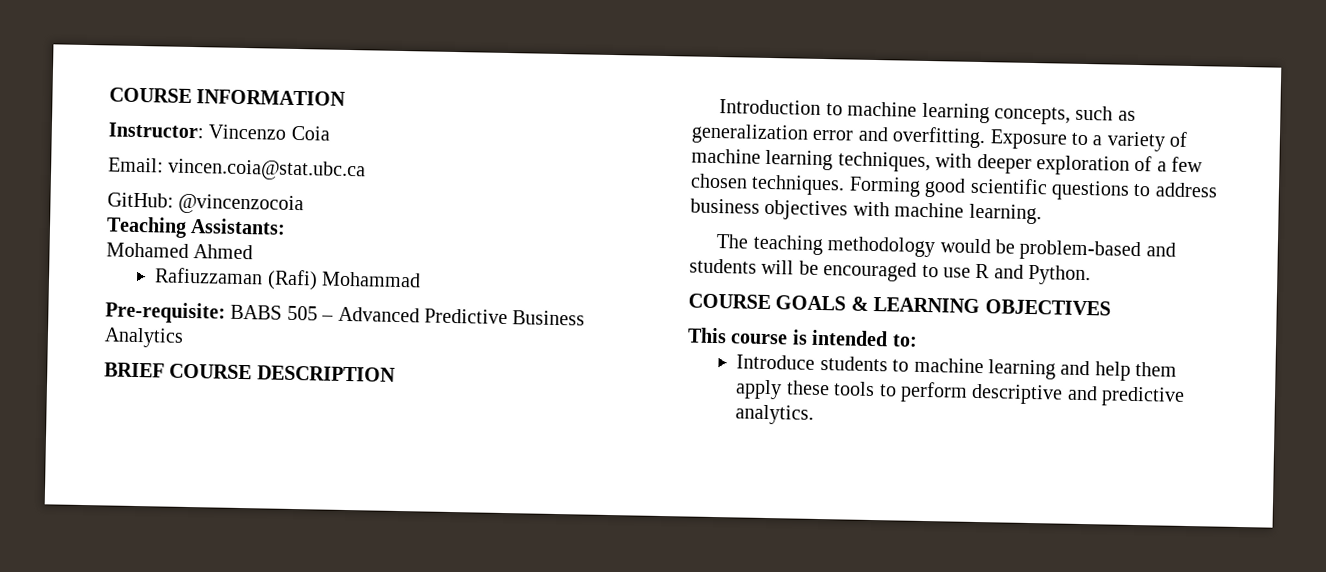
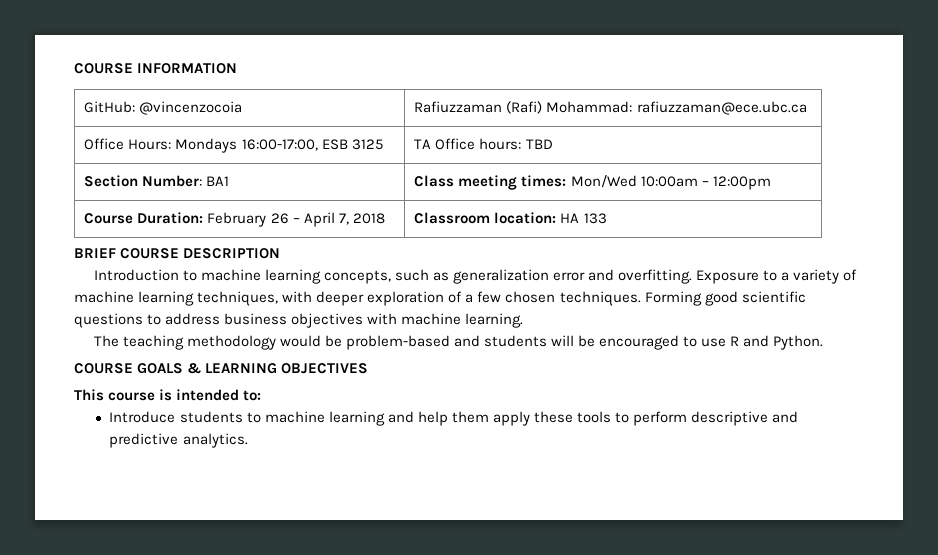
- Instructor: Vincenzo Coia
- Email: vincen.coia@stat.ubc.ca
- GitHub: @vincenzocoia
- Teaching Assistants:
- Mohamed Ahmed
- Rafiuzzaman (Rafi) Mohammad
- Pre-requisite: BABS 505 – Advanced Predictive Business Analytics
+ GitHub: @vincenzocoia | Rafiuzzaman (Rafi) Mohammad: rafiuzzaman@ece.ubc.ca
+ Office Hours: Mondays 16:00-17:00, ESB 3125 | TA Office hours: TBD
+ Section Number: BA1 | Class meeting times: Mon/Wed 10:00am – 12:00pm
+ Course Duration: February 26 – April 7, 2018 | Classroom location: HA 133

